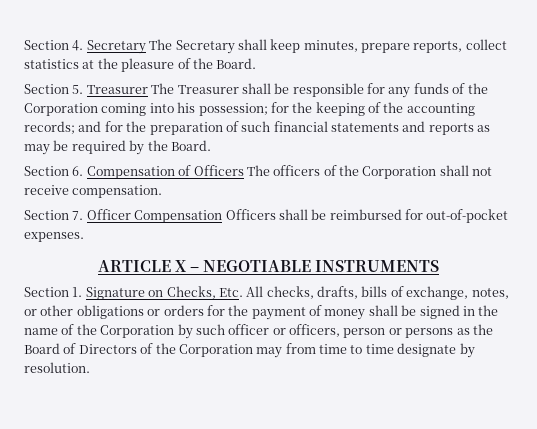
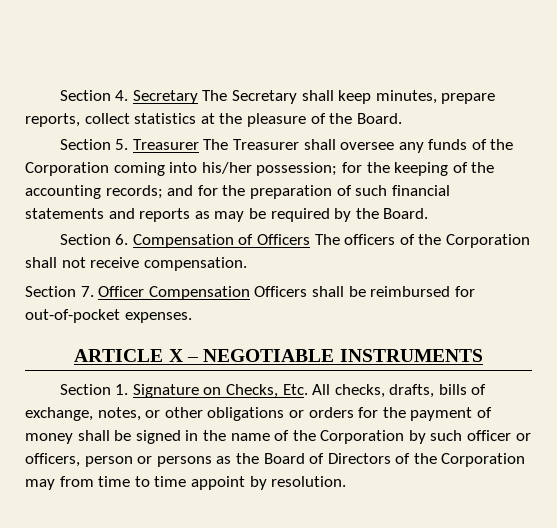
- Section 5. Treasurer The Treasurer shall be responsible for any funds of the Corporation coming into his possession; for the keeping of the accounting records; and for the preparation of such financial statements and reports as may be required by the Board.
+ Section 5. Treasurer The Treasurer shall oversee any funds of the Corporation coming into his/her possession; for the keeping of the accounting records; and for the preparation of such financial statements and reports as may be required by the Board.
- Section 1. Signature on Checks, Etc. All checks, drafts, bills of exchange, notes, or other obligations or orders for the payment of money shall be signed in the name of the Corporation by such officer or officers, person or persons as the Board of Directors of the Corporation may from time to time designate by resolution.
+ Section 1. Signature on Checks, Etc. All checks, drafts, bills of exchange, notes, or other obligations or orders for the payment of money shall be signed in the name of the Corporation by such officer or officers, person or persons as the Board of Directors of the Corporation may from time to time appoint by resolution.

